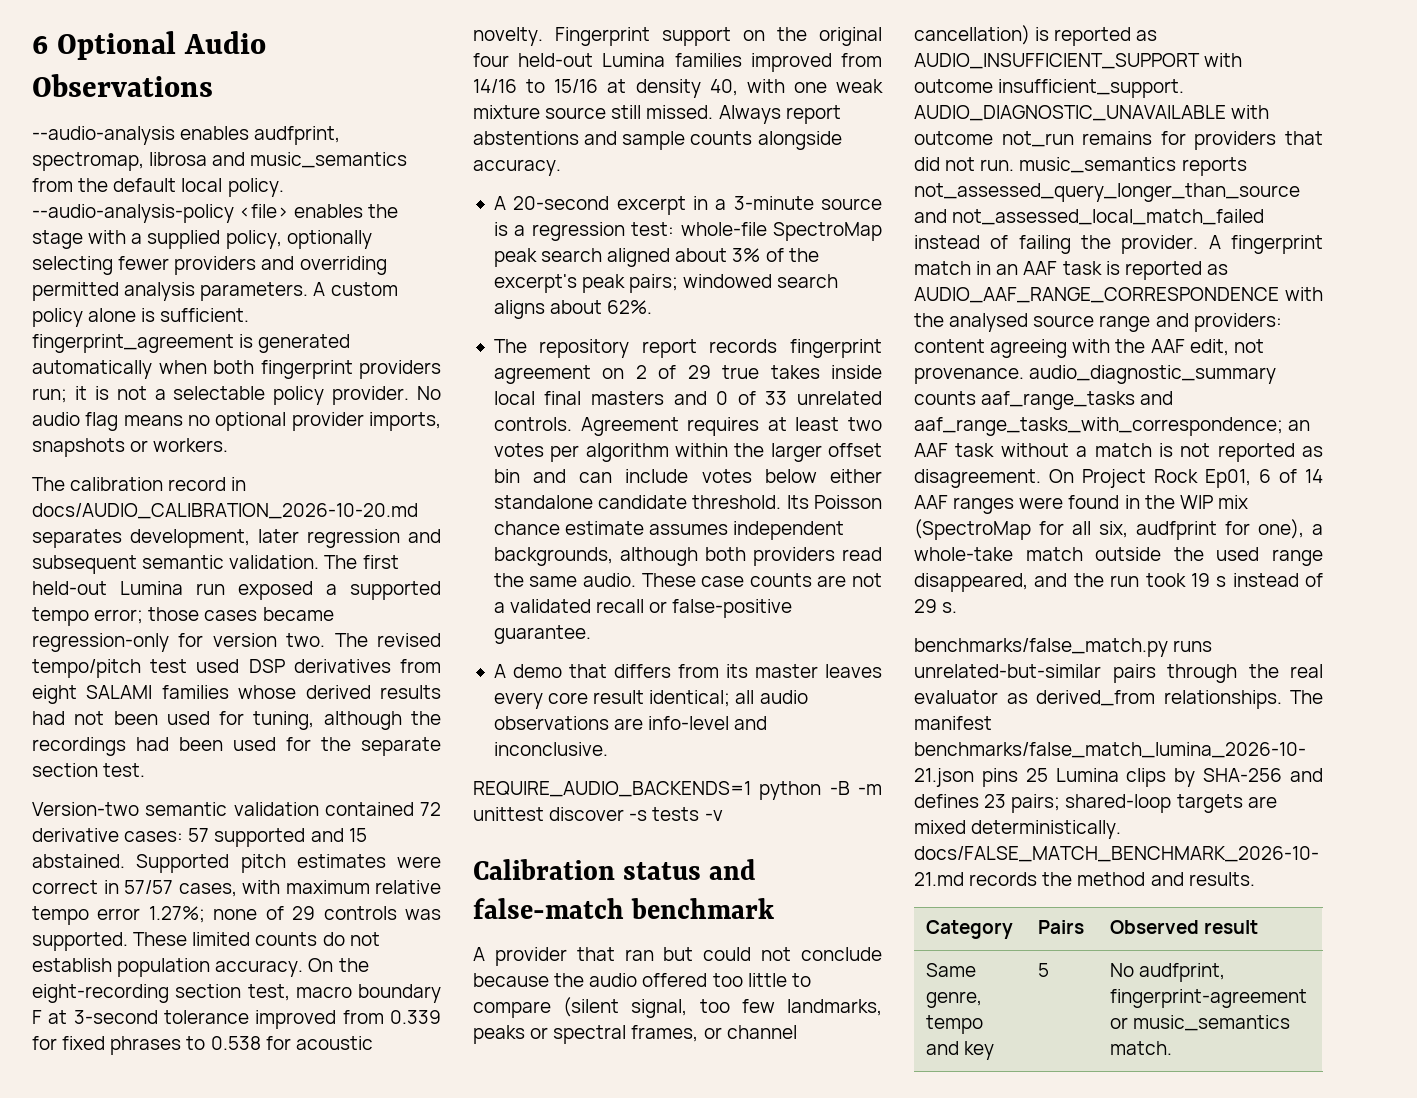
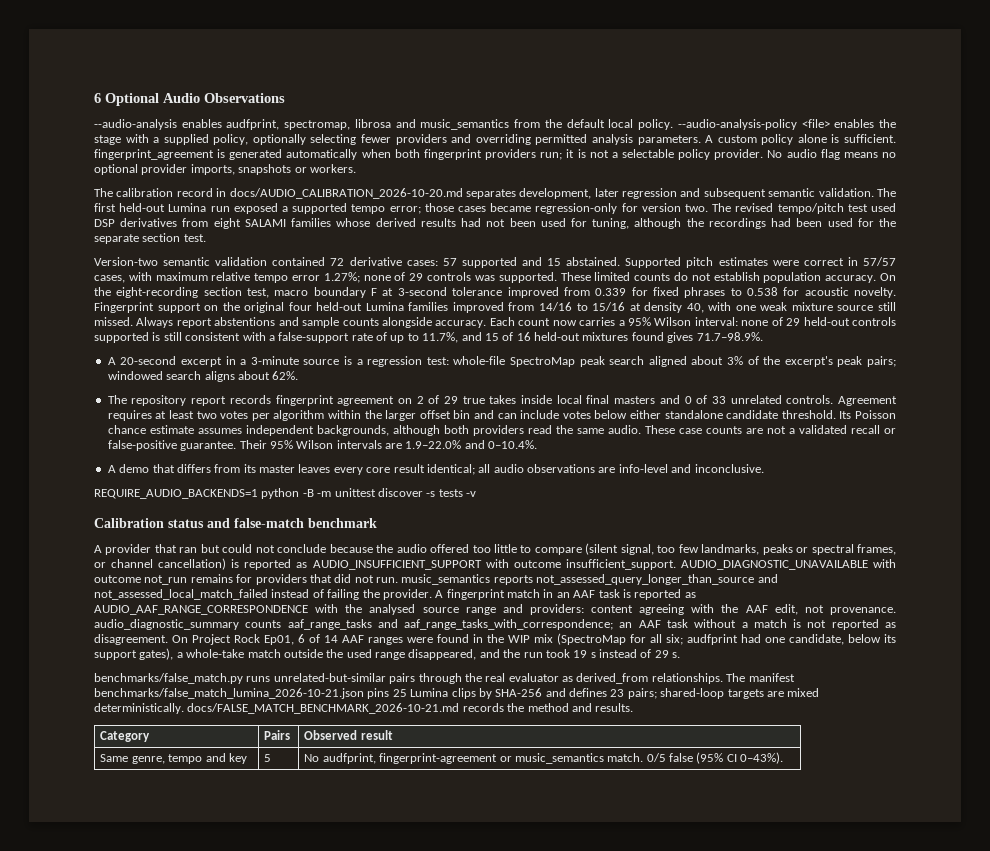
+ Each count now carries a 95% Wilson interval: none of 29 held-out controls supported is still consistent with a false-support rate of up to 11.7%, and 15 of 16 held-out mixtures found gives 71.7–98.9%.
+ Their 95% Wilson intervals are 1.9–22.0% and 0–10.4%.
- On Project Rock Ep01, 6 of 14 AAF ranges were found in the WIP mix (SpectroMap for all six, audfprint for one), a whole-take match outside the used range disappeared, and the run took 19 s instead of 29 s.
+ On Project Rock Ep01, 6 of 14 AAF ranges were found in the WIP mix (SpectroMap for all six; audfprint had one candidate, below its support gates), a whole-take match outside the used range disappeared, and the run took 19 s instead of 29 s.
- Same genre, tempo and key | 5 | No audfprint, fingerprint-agreement or music_semantics match.
+ Same genre, tempo and key | 5 | No audfprint, fingerprint-agreement or music_semantics match. 0/5 false (95% CI 0–43%).

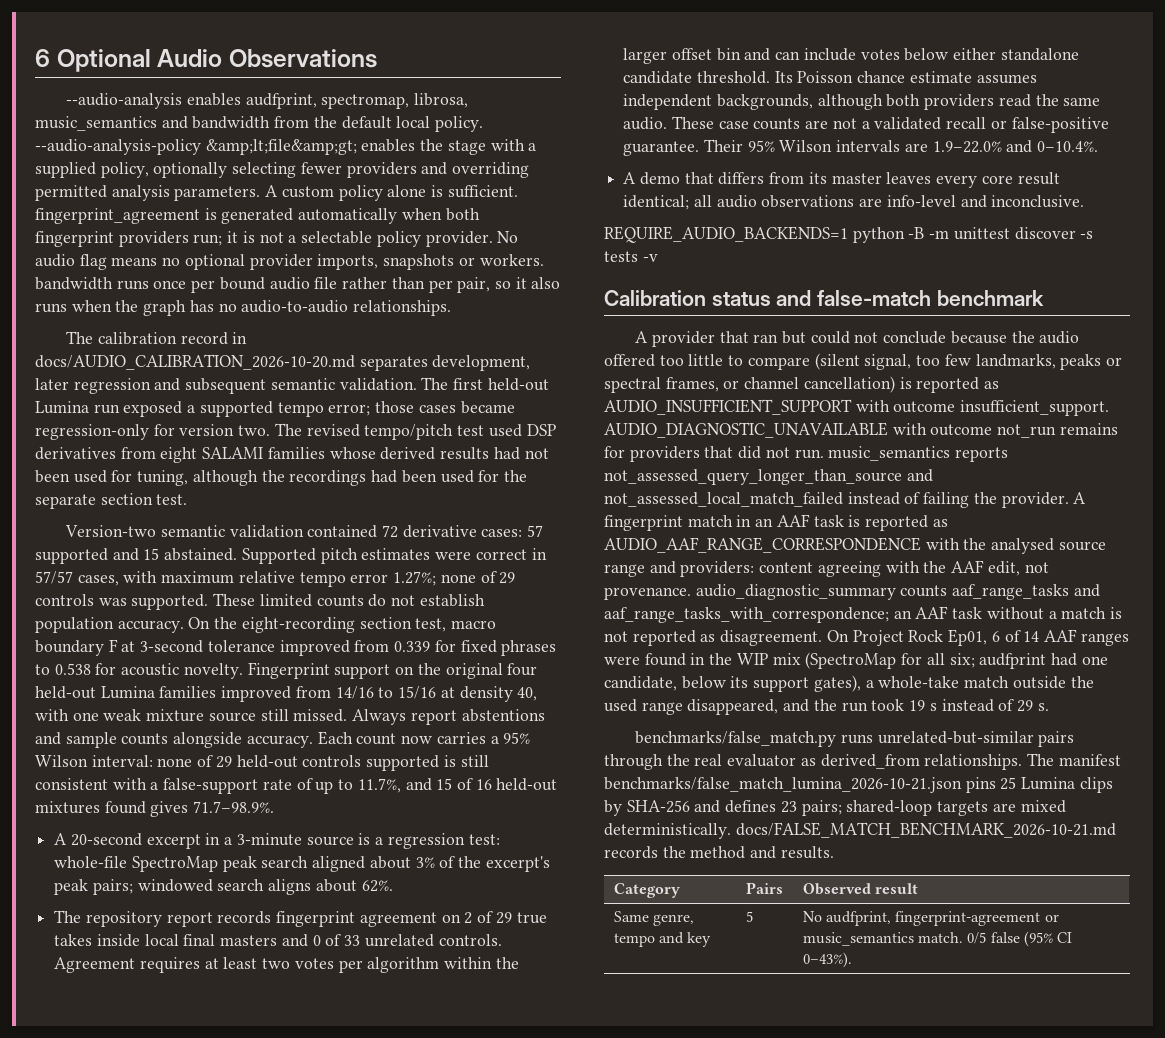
- --audio-analysis enables audfprint, spectromap, librosa and music_semantics from the default local policy.
+ --audio-analysis enables audfprint, spectromap, librosa, music_semantics and bandwidth from the default local policy.
- --audio-analysis-policy <file> enables the stage with a supplied policy, optionally selecting fewer providers and overriding permitted analysis parameters.
+ --audio-analysis-policy &amp;lt;file&amp;gt; enables the stage with a supplied policy, optionally selecting fewer providers and overriding permitted analysis parameters.
- No audio flag means no optional provider imports, snapshots or workers.
+ No audio flag means no optional provider imports, snapshots or workers. bandwidth runs once per bound audio file rather than per pair, so it also runs when the graph has no audio-to-audio relationships.

